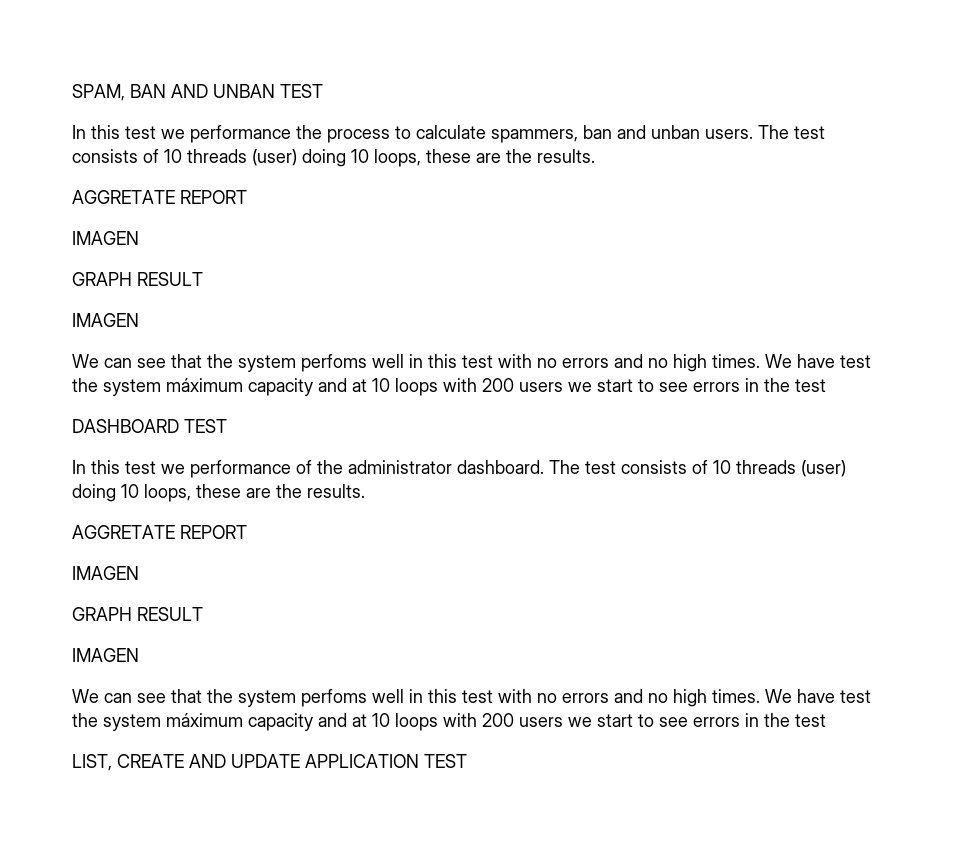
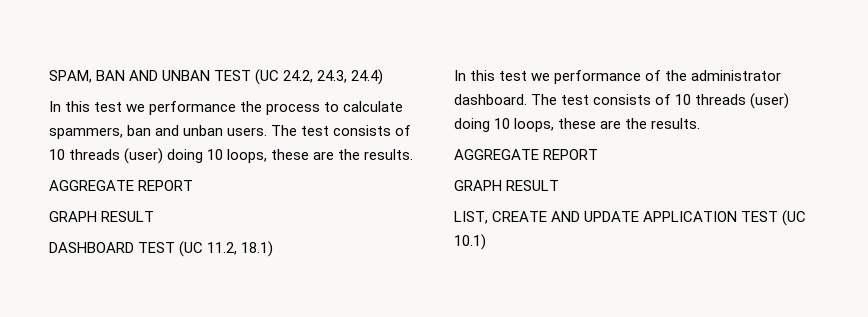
- SPAM, BAN AND UNBAN TEST
+ SPAM, BAN AND UNBAN TEST (UC 24.2, 24.3, 24.4)
  In this test we performance the process to calculate spammers, ban and unban users. The test consists of 10 threads (user) doing 10 loops, these are the results.
- AGGRETATE REPORT
- IMAGEN
+ AGGREGATE REPORT
  GRAPH RESULT
- IMAGEN
- We can see that the system perfoms well in this test with no errors and no high times. We have test the system máximum capacity and at 10 loops with 200 users we start to see errors in the test
- DASHBOARD TEST
+ DASHBOARD TEST (UC 11.2, 18.1)
  In this test we performance of the administrator dashboard. The test consists of 10 threads (user) doing 10 loops, these are the results.
- AGGRETATE REPORT
- IMAGEN
+ AGGREGATE REPORT
  GRAPH RESULT
- IMAGEN
- We can see that the system perfoms well in this test with no errors and no high times. We have test the system máximum capacity and at 10 loops with 200 users we start to see errors in the test
- LIST, CREATE AND UPDATE APPLICATION TEST
+ LIST, CREATE AND UPDATE APPLICATION TEST (UC 10.1)

